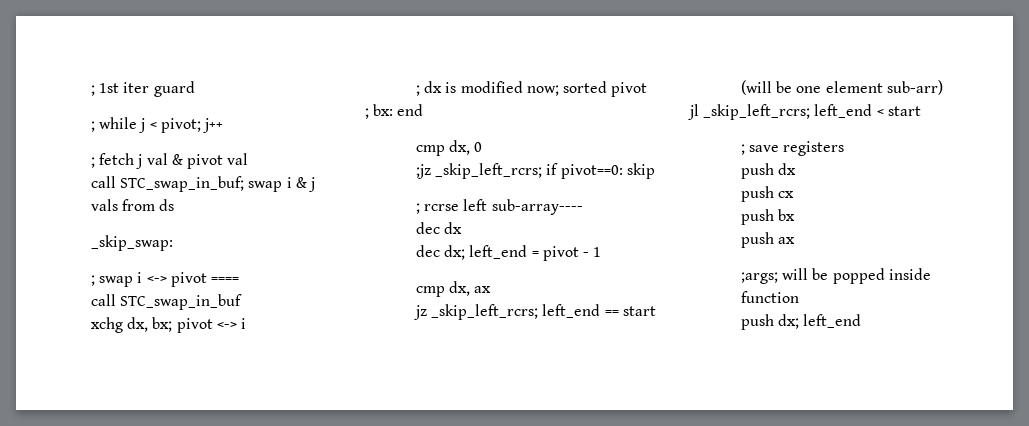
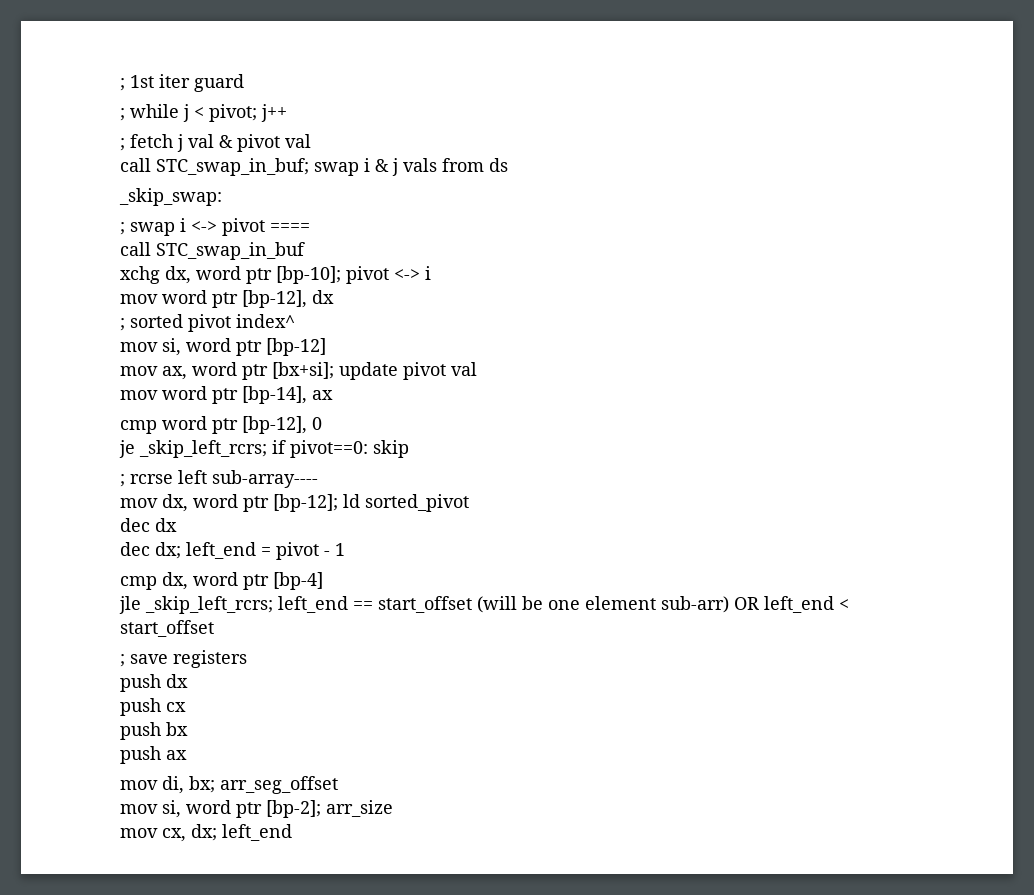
- xchg dx, bx; pivot <-> i
+ xchg dx, word ptr [bp-10]; pivot <-> i
- ; dx is modified now; sorted pivot
- ; bx: end
- cmp dx, 0
+ mov word ptr [bp-12], dx
+ ; sorted pivot index^
+ mov si, word ptr [bp-12]
+ mov ax, word ptr [bx+si]; update pivot val
+ mov word ptr [bp-14], ax
+ cmp word ptr [bp-12], 0
- ;jz _skip_left_rcrs; if pivot==0: skip
+ je _skip_left_rcrs; if pivot==0: skip
+ mov dx, word ptr [bp-12]; ld sorted_pivot
- cmp dx, ax
- jz _skip_left_rcrs; left_end == start (will be one element sub-arr)
- jl _skip_left_rcrs; left_end < start
+ cmp dx, word ptr [bp-4]
+ jle _skip_left_rcrs; left_end == start_offset (will be one element sub-arr) OR left_end < start_offset
- ;args; will be popped inside function
- push dx; left_end
+ mov di, bx; arr_seg_offset
+ mov si, word ptr [bp-2]; arr_size
+ mov cx, dx; left_end

